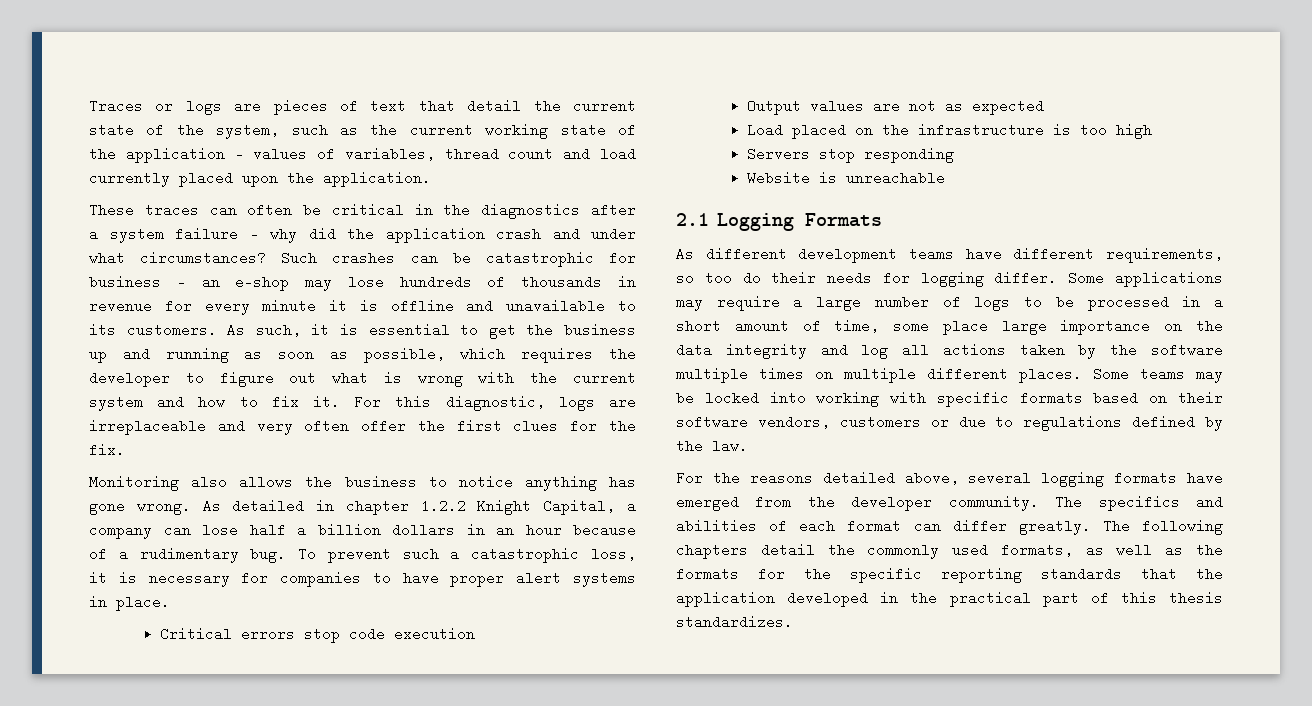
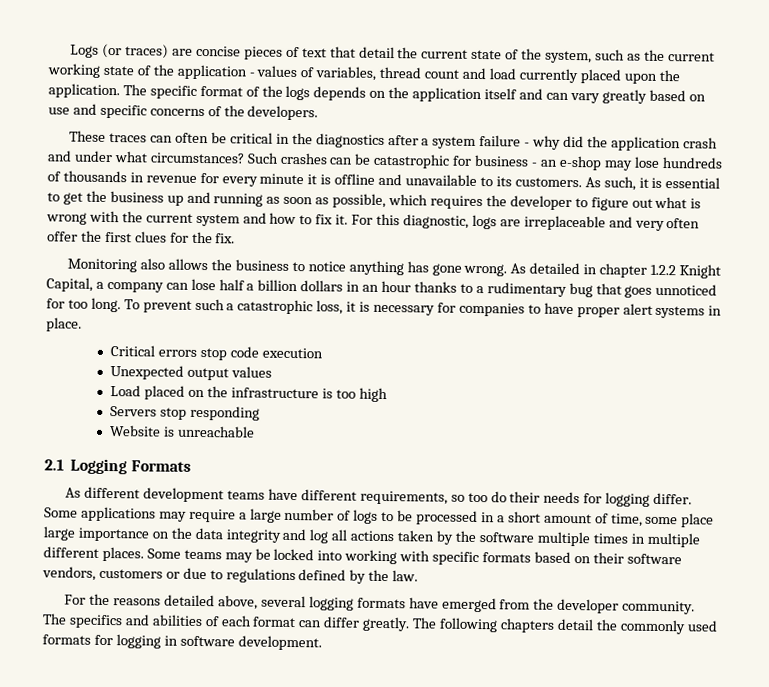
- Traces or logs are pieces of text that detail the current state of the system, such as the current working state of the application - values of variables, thread count and load currently placed upon the application.
+ Logs (or traces) are concise pieces of text that detail the current state of the system, such as the current working state of the application - values of variables, thread count and load currently placed upon the application. The specific format of the logs depends on the application itself and can vary greatly based on use and specific concerns of the developers.
- As detailed in chapter 1.2.2 Knight Capital, a company can lose half a billion dollars in an hour because of a rudimentary bug.
+ As detailed in chapter 1.2.2 Knight Capital, a company can lose half a billion dollars in an hour thanks to a rudimentary bug that goes unnoticed for too long.
- Output values are not as expected
+ Unexpected output values
- Some applications may require a large number of logs to be processed in a short amount of time, some place large importance on the data integrity and log all actions taken by the software multiple times on multiple different places.
+ Some applications may require a large number of logs to be processed in a short amount of time, some place large importance on the data integrity and log all actions taken by the software multiple times in multiple different places.
- The following chapters detail the commonly used formats, as well as the formats for the specific reporting standards that the application developed in the practical part of this thesis standardizes.
+ The following chapters detail the commonly used formats for logging in software development.

